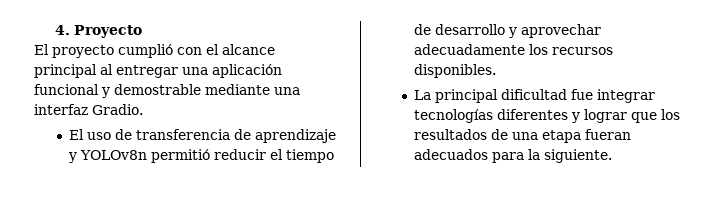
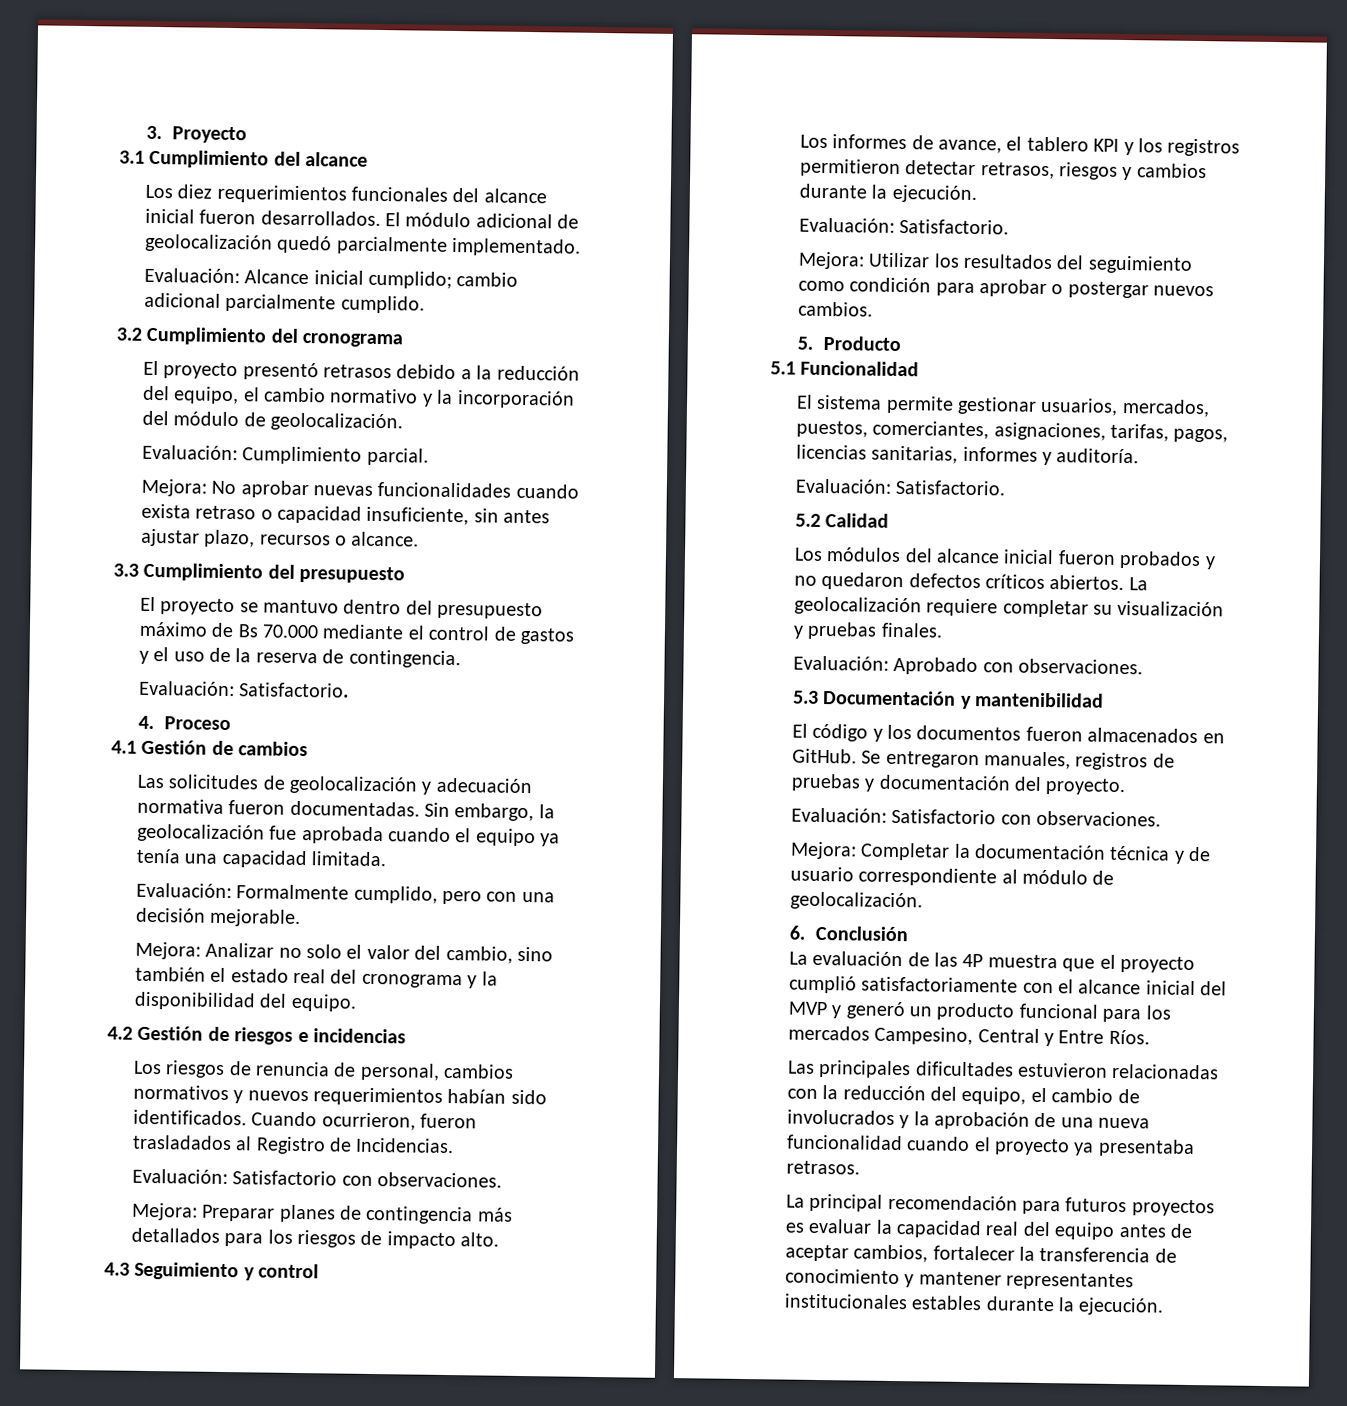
- 4. Proyecto
+ 3. Proyecto
- El proyecto cumplió con el alcance principal al entregar una aplicación funcional y demostrable mediante una interfaz Gradio.
- El uso de transferencia de aprendizaje y YOLOv8n permitió reducir el tiempo de desarrollo y aprovechar adecuadamente los recursos disponibles.
- La principal dificultad fue integrar tecnologías diferentes y lograr que los resultados de una etapa fueran adecuados para la siguiente.
+ 3.1 Cumplimiento del alcance
+ Los diez requerimientos funcionales del alcance inicial fueron desarrollados. El módulo adicional de geolocalización quedó parcialmente implementado.
+ Evaluación: Alcance inicial cumplido; cambio adicional parcialmente cumplido.
+ 3.2 Cumplimiento del cronograma
+ El proyecto presentó retrasos debido a la reducción del equipo, el cambio normativo y la incorporación del módulo de geolocalización.
+ Evaluación: Cumplimiento parcial.
+ Mejora: No aprobar nuevas funcionalidades cuando exista retraso o capacidad insuficiente, sin antes ajustar plazo, recursos o alcance.
+ 3.3 Cumplimiento del presupuesto
+ El proyecto se mantuvo dentro del presupuesto máximo de Bs 70.000 mediante el control de gastos y el uso de la reserva de contingencia.
+ Evaluación: Satisfactorio.
+ 4. Proceso
+ 4.1 Gestión de cambios
+ Las solicitudes de geolocalización y adecuación normativa fueron documentadas. Sin embargo, la geolocalización fue aprobada cuando el equipo ya tenía una capacidad limitada.
+ Evaluación: Formalmente cumplido, pero con una decisión mejorable.
+ Mejora: Analizar no solo el valor del cambio, sino también el estado real del cronograma y la disponibilidad del equipo.
+ 4.2 Gestión de riesgos e incidencias
+ Los riesgos de renuncia de personal, cambios normativos y nuevos requerimientos habían sido identificados. Cuando ocurrieron, fueron trasladados al Registro de Incidencias.
+ Evaluación: Satisfactorio con observaciones.
+ Mejora: Preparar planes de contingencia más detallados para los riesgos de impacto alto.
+ 4.3 Seguimiento y control
+ Los informes de avance, el tablero KPI y los registros permitieron detectar retrasos, riesgos y cambios durante la ejecución.
+ Evaluación: Satisfactorio.
+ Mejora: Utilizar los resultados del seguimiento como condición para aprobar o postergar nuevos cambios.
+ 5. Producto
+ 5.1 Funcionalidad
+ El sistema permite gestionar usuarios, mercados, puestos, comerciantes, asignaciones, tarifas, pagos, licencias sanitarias, informes y auditoría.
+ Evaluación: Satisfactorio.
+ 5.2 Calidad
+ Los módulos del alcance inicial fueron probados y no quedaron defectos críticos abiertos. La geolocalización requiere completar su visualización y pruebas finales.
+ Evaluación: Aprobado con observaciones.
+ 5.3 Documentación y mantenibilidad
+ El código y los documentos fueron almacenados en GitHub. Se entregaron manuales, registros de pruebas y documentación del proyecto.
+ Evaluación: Satisfactorio con observaciones.
+ Mejora: Completar la documentación técnica y de usuario correspondiente al módulo de geolocalización.
+ 6. Conclusión
+ La evaluación de las 4P muestra que el proyecto cumplió satisfactoriamente con el alcance inicial del MVP y generó un producto funcional para los mercados Campesino, Central y Entre Ríos.
+ Las principales dificultades estuvieron relacionadas con la reducción del equipo, el cambio de involucrados y la aprobación de una nueva funcionalidad cuando el proyecto ya presentaba retrasos.
+ La principal recomendación para futuros proyectos es evaluar la capacidad real del equipo antes de aceptar cambios, fortalecer la transferencia de conocimiento y mantener representantes institucionales estables durante la ejecución.

